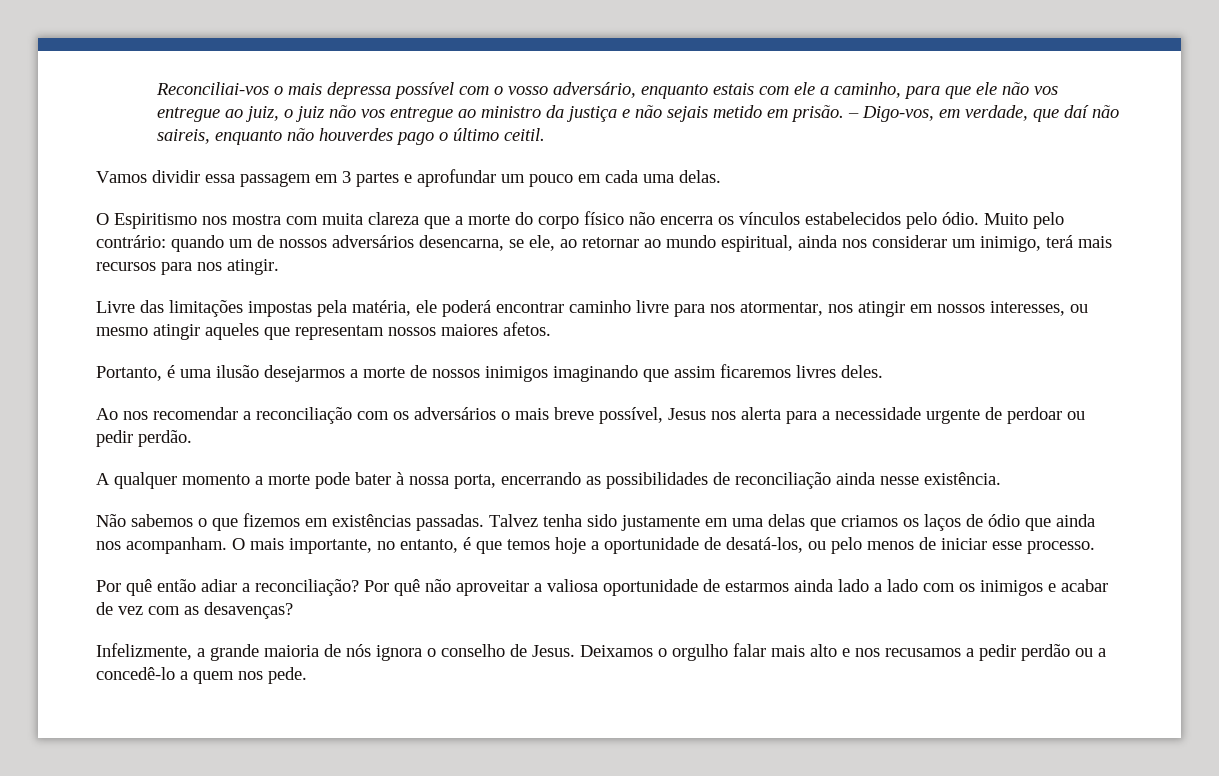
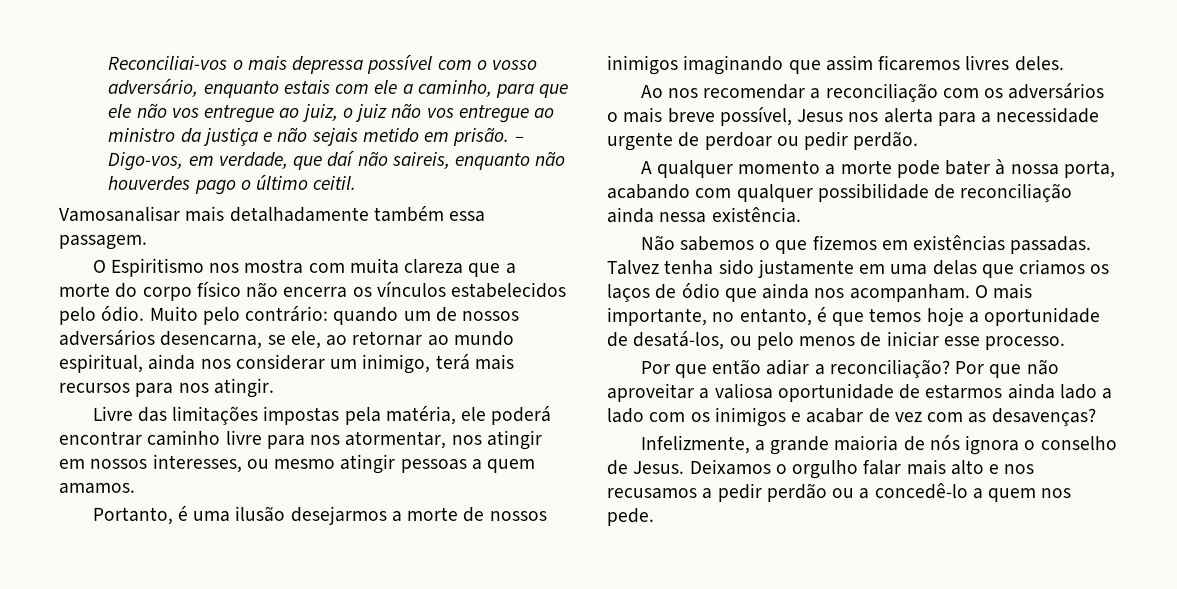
- Vamos dividir essa passagem em 3 partes e aprofundar um pouco em cada uma delas.
+ Vamosanalisar mais detalhadamente também essa passagem.
- Livre das limitações impostas pela matéria, ele poderá encontrar caminho livre para nos atormentar, nos atingir em nossos interesses, ou mesmo atingir aqueles que representam nossos maiores afetos.
+ Livre das limitações impostas pela matéria, ele poderá encontrar caminho livre para nos atormentar, nos atingir em nossos interesses, ou mesmo atingir pessoas a quem amamos.
- A qualquer momento a morte pode bater à nossa porta, encerrando as possibilidades de reconciliação ainda nesse existência.
+ A qualquer momento a morte pode bater à nossa porta, acabando com qualquer possibilidade de reconciliação ainda nessa existência.
- Por quê então adiar a reconciliação?
+ Por que então adiar a reconciliação?
- Por quê não aproveitar a valiosa oportunidade de estarmos ainda lado a lado com os inimigos e acabar de vez com as desavenças?
+ Por que não aproveitar a valiosa oportunidade de estarmos ainda lado a lado com os inimigos e acabar de vez com as desavenças?

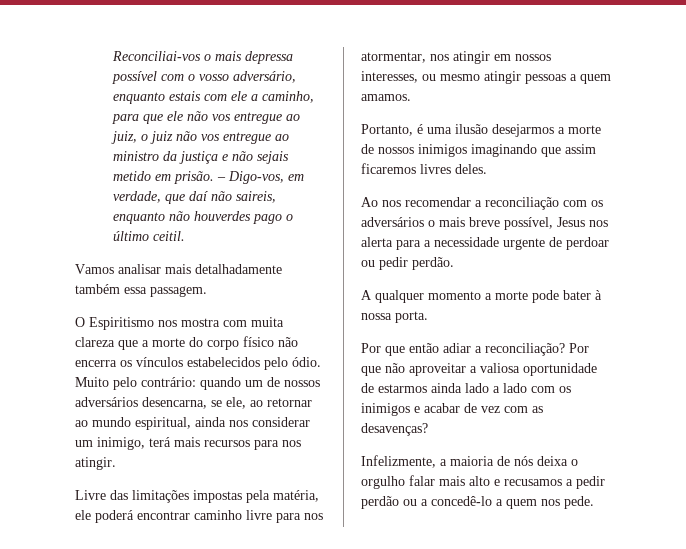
- Vamosanalisar mais detalhadamente também essa passagem.
+ Vamos analisar mais detalhadamente também essa passagem.
- A qualquer momento a morte pode bater à nossa porta, acabando com qualquer possibilidade de reconciliação ainda nessa existência.
- Não sabemos o que fizemos em existências passadas. Talvez tenha sido justamente em uma delas que criamos os laços de ódio que ainda nos acompanham. O mais importante, no entanto, é que temos hoje a oportunidade de desatá-los, ou pelo menos de iniciar esse processo.
+ A qualquer momento a morte pode bater à nossa porta.
- Infelizmente, a grande maioria de nós ignora o conselho de Jesus. Deixamos o orgulho falar mais alto e nos recusamos a pedir perdão ou a concedê-lo a quem nos pede.
+ Infelizmente, a maioria de nós deixa o orgulho falar mais alto e recusamos a pedir perdão ou a concedê-lo a quem nos pede.

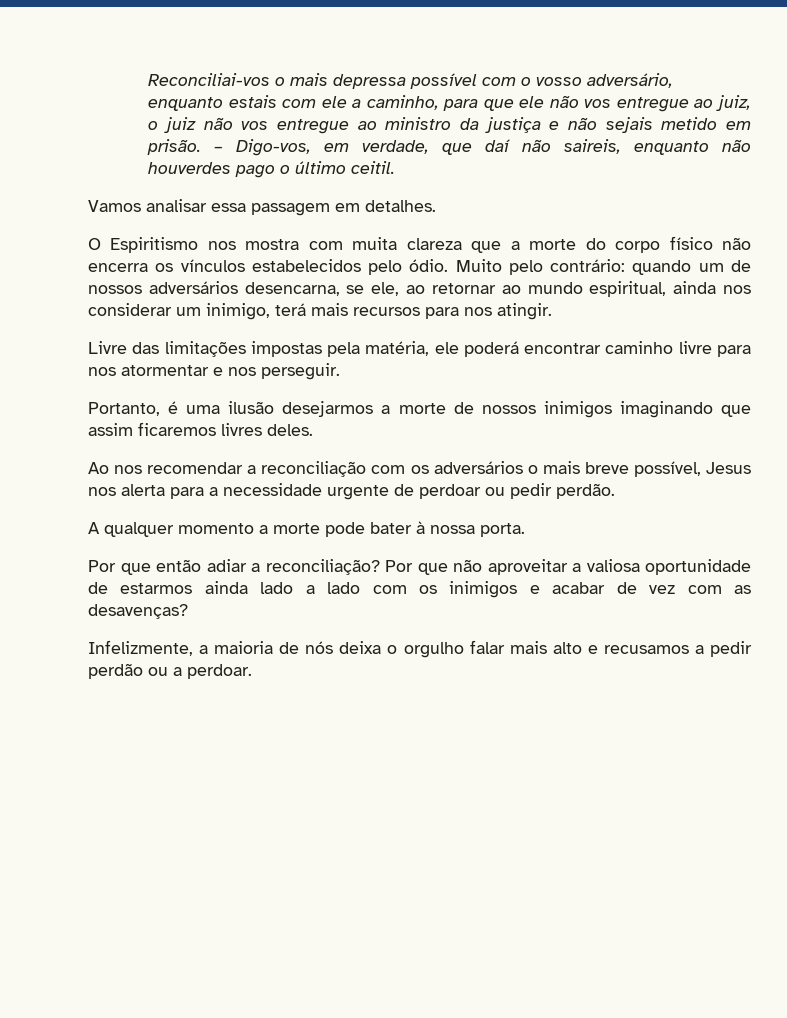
- Vamos analisar mais detalhadamente também essa passagem.
+ Vamos analisar essa passagem em detalhes.
- Livre das limitações impostas pela matéria, ele poderá encontrar caminho livre para nos atormentar, nos atingir em nossos interesses, ou mesmo atingir pessoas a quem amamos.
+ Livre das limitações impostas pela matéria, ele poderá encontrar caminho livre para nos atormentar e nos perseguir.
- Infelizmente, a maioria de nós deixa o orgulho falar mais alto e recusamos a pedir perdão ou a concedê-lo a quem nos pede.
+ Infelizmente, a maioria de nós deixa o orgulho falar mais alto e recusamos a pedir perdão ou a perdoar.

